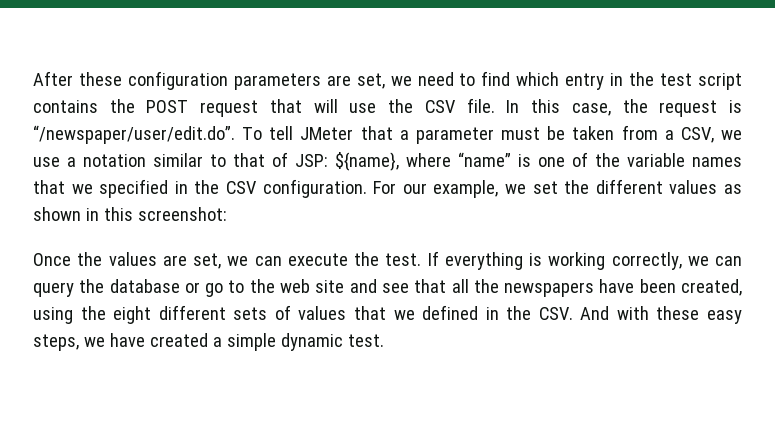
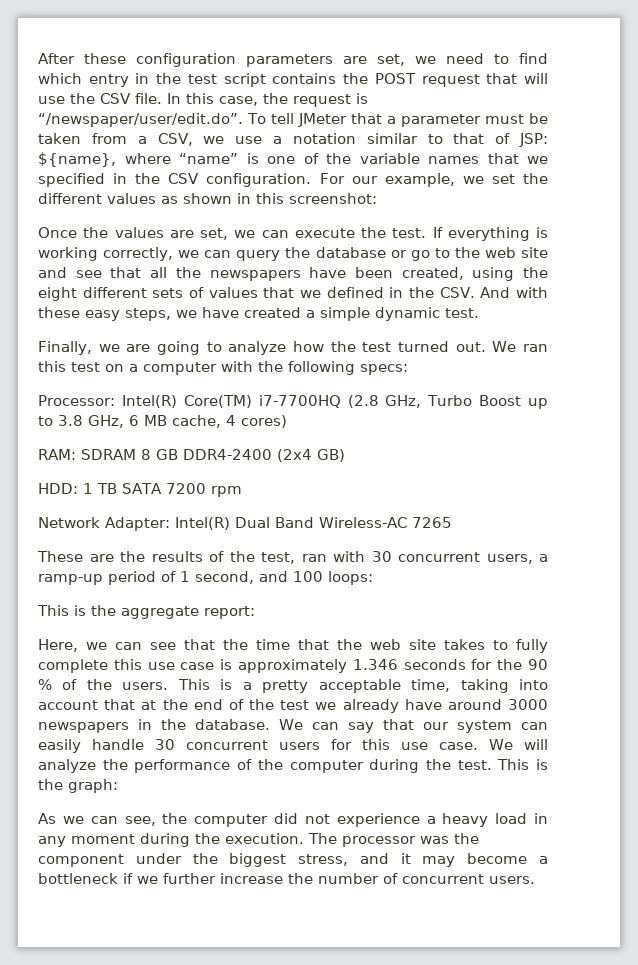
+ Finally, we are going to analyze how the test turned out. We ran this test on a computer with the following specs:
+ Processor: Intel(R) Core(TM) i7-7700HQ (2.8 GHz, Turbo Boost up to 3.8 GHz, 6 MB cache, 4 cores)
+ RAM: SDRAM 8 GB DDR4-2400 (2x4 GB)
+ HDD: 1 TB SATA 7200 rpm
+ Network Adapter: Intel(R) Dual Band Wireless-AC 7265
+ These are the results of the test, ran with 30 concurrent users, a ramp-up period of 1 second, and 100 loops:
+ This is the aggregate report:
+ Here, we can see that the time that the web site takes to fully complete this use case is approximately 1.346 seconds for the 90 % of the users. This is a pretty acceptable time, taking into account that at the end of the test we already have around 3000 newspapers in the database. We can say that our system can easily handle 30 concurrent users for this use case. We will analyze the performance of the computer during the test. This is the graph:
+ As we can see, the computer did not experience a heavy load in any moment during the execution. The processor was the component under the biggest stress, and it may become a bottleneck if we further increase the number of concurrent users.

